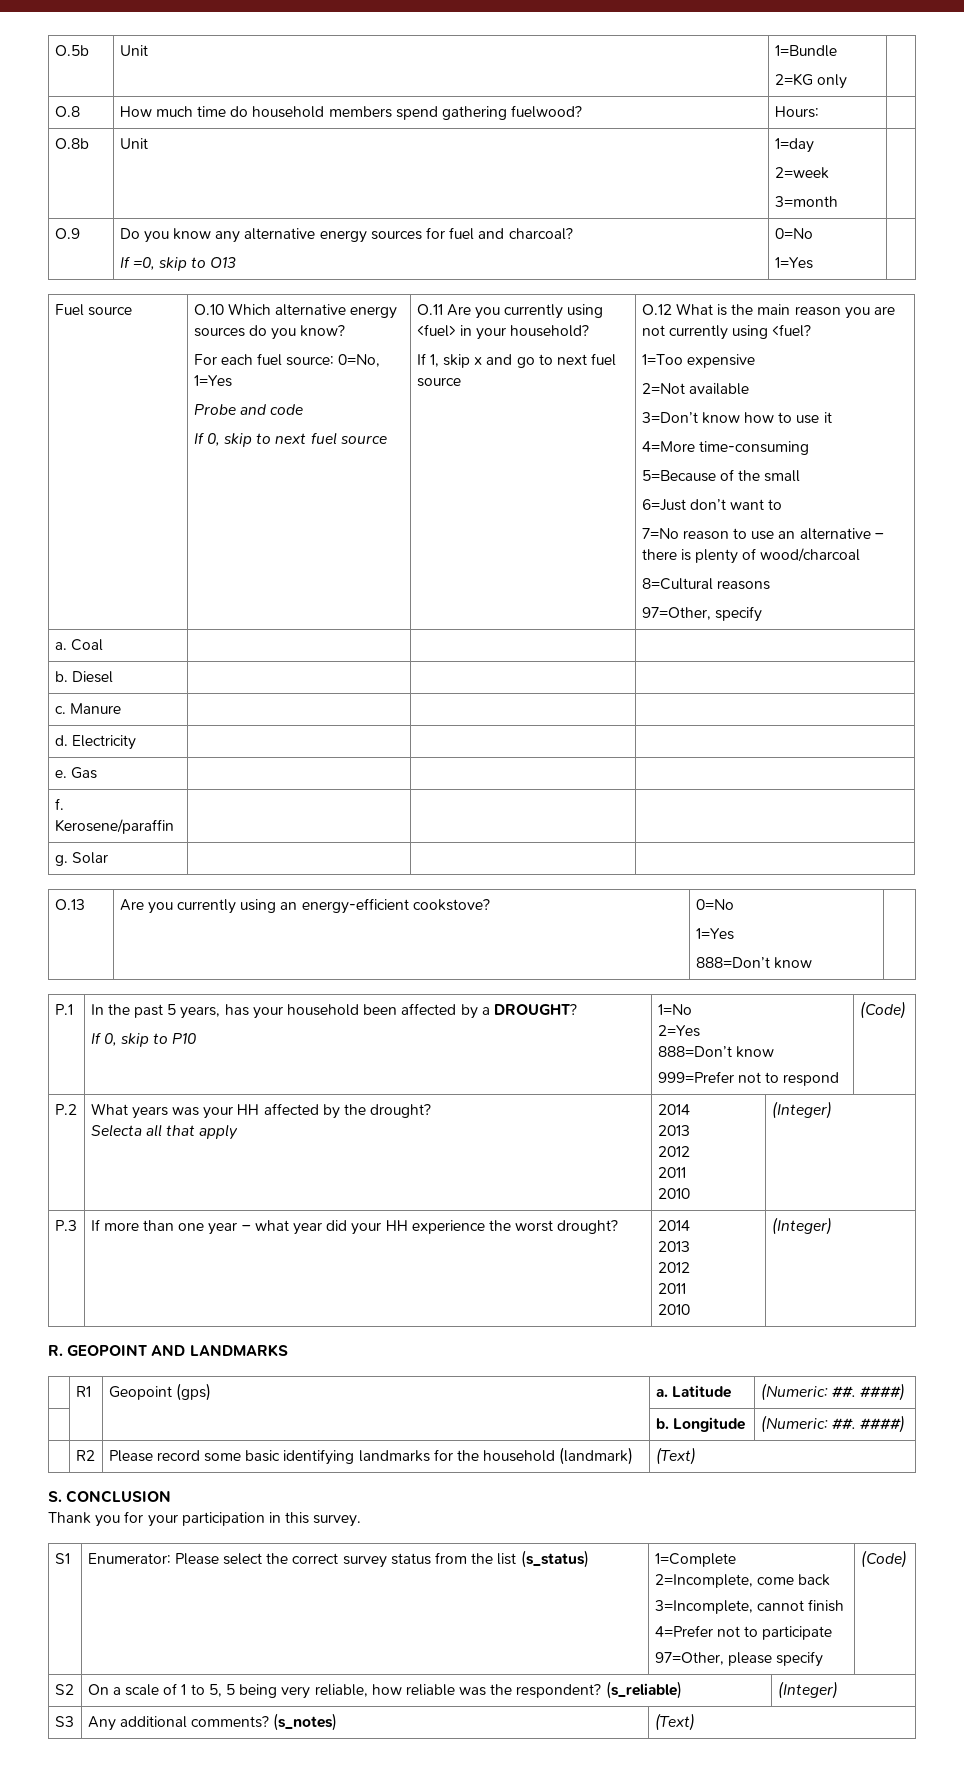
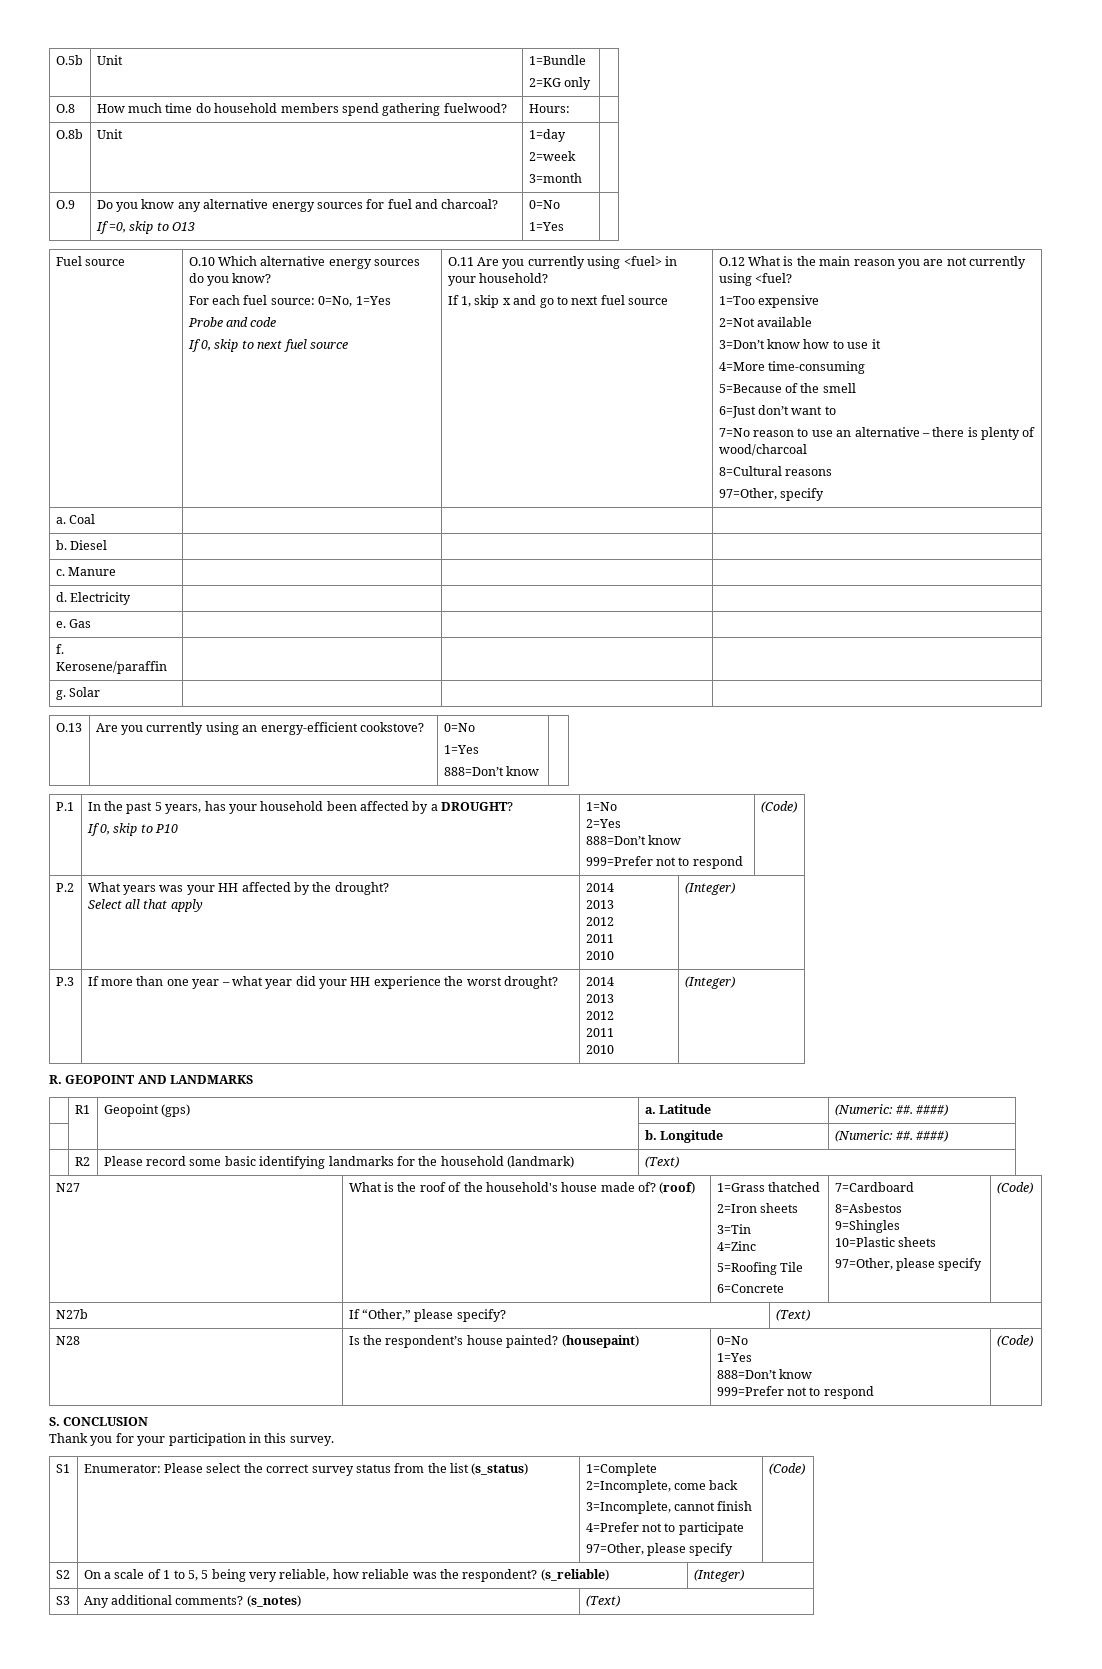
- 5=Because of the small
+ 5=Because of the smell
  P.2 | What years was your HH affected by the drought?
- Selecta all that apply | 2014
+ Select all that apply | 2014
+ N27 | What is the roof of the household's house made of? (roof) | 1=Grass thatched
+ 2=Iron sheets
+ 3=Tin
+ 4=Zinc
+ 5=Roofing Tile
+ 6=Concrete | 7=Cardboard
+ 8=Asbestos
+ 9=Shingles
+ 10=Plastic sheets
+ 97=Other, please specify | (Code)
+ N27b | If “Other,” please specify? | (Text)
+ N28 | Is the respondent’s house painted? (housepaint) | 0=No
+ 1=Yes
+ 888=Don’t know
+ 999=Prefer not to respond | (Code)

